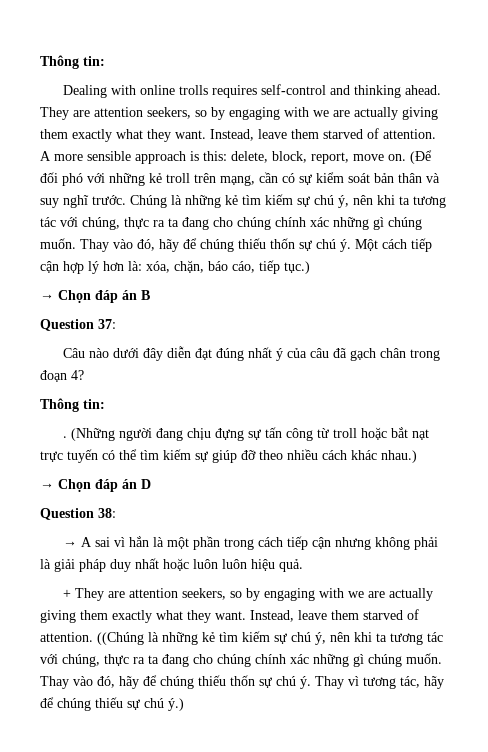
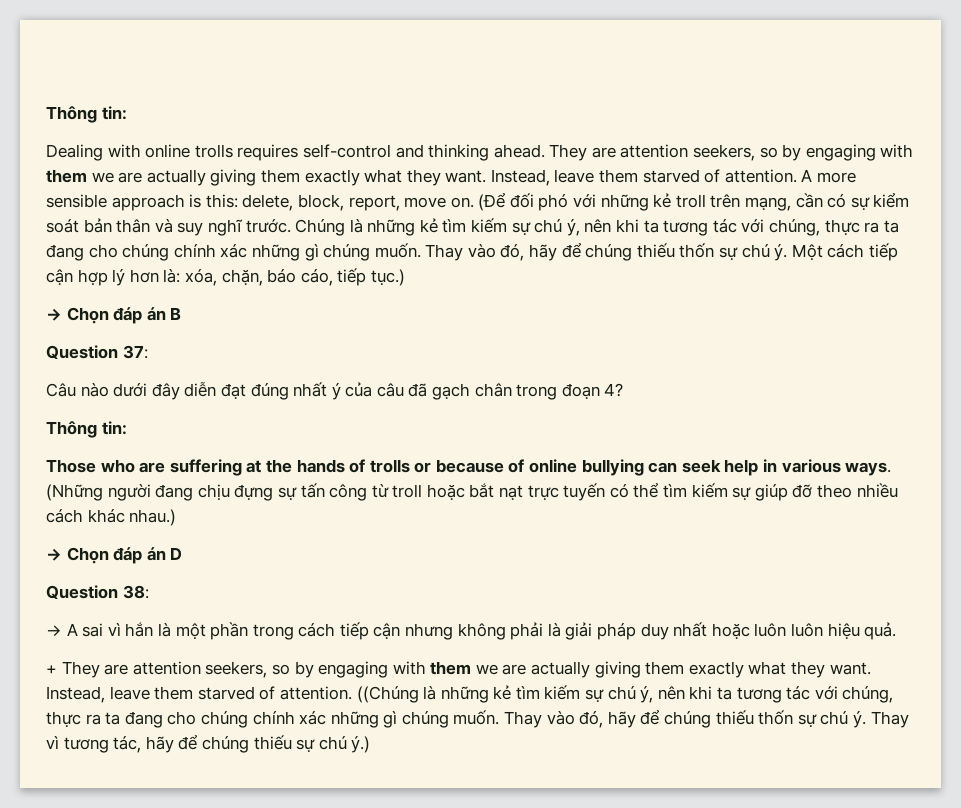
- Dealing with online trolls requires self-control and thinking ahead. They are attention seekers, so by engaging with we are actually giving them exactly what they want.
+ Dealing with online trolls requires self-control and thinking ahead. They are attention seekers, so by engaging with them we are actually giving them exactly what they want.
- .
+ Those who are suffering at the hands of trolls or because of online bullying can seek help in various ways.
- + They are attention seekers, so by engaging with we are actually giving them exactly what they want.
+ + They are attention seekers, so by engaging with them we are actually giving them exactly what they want.

